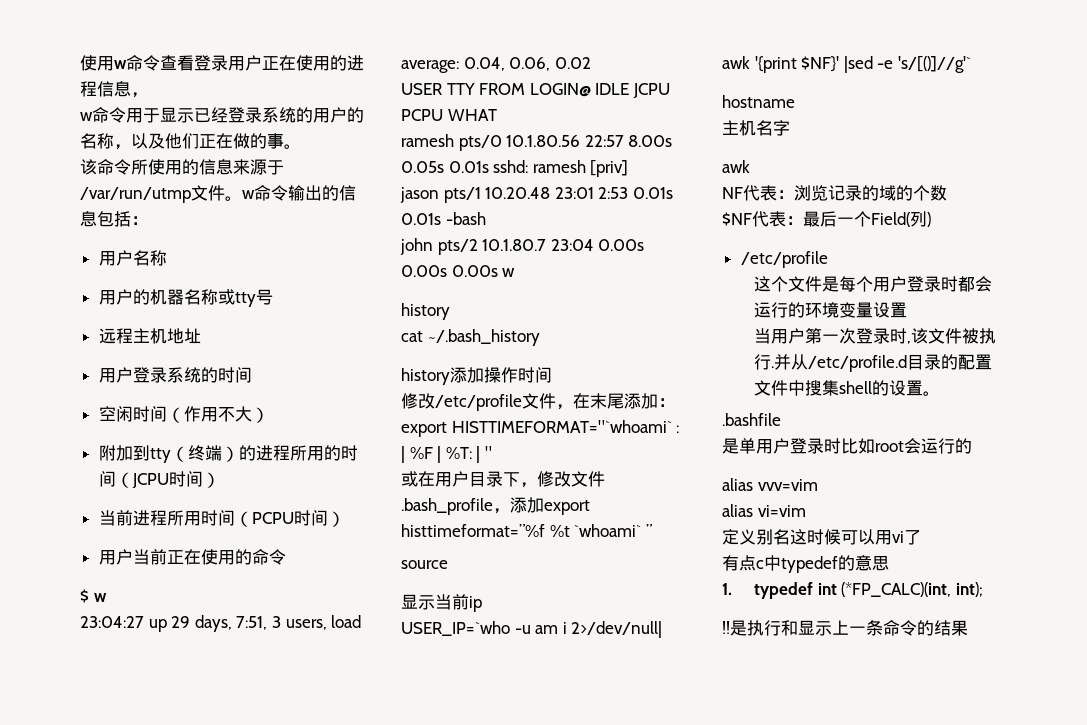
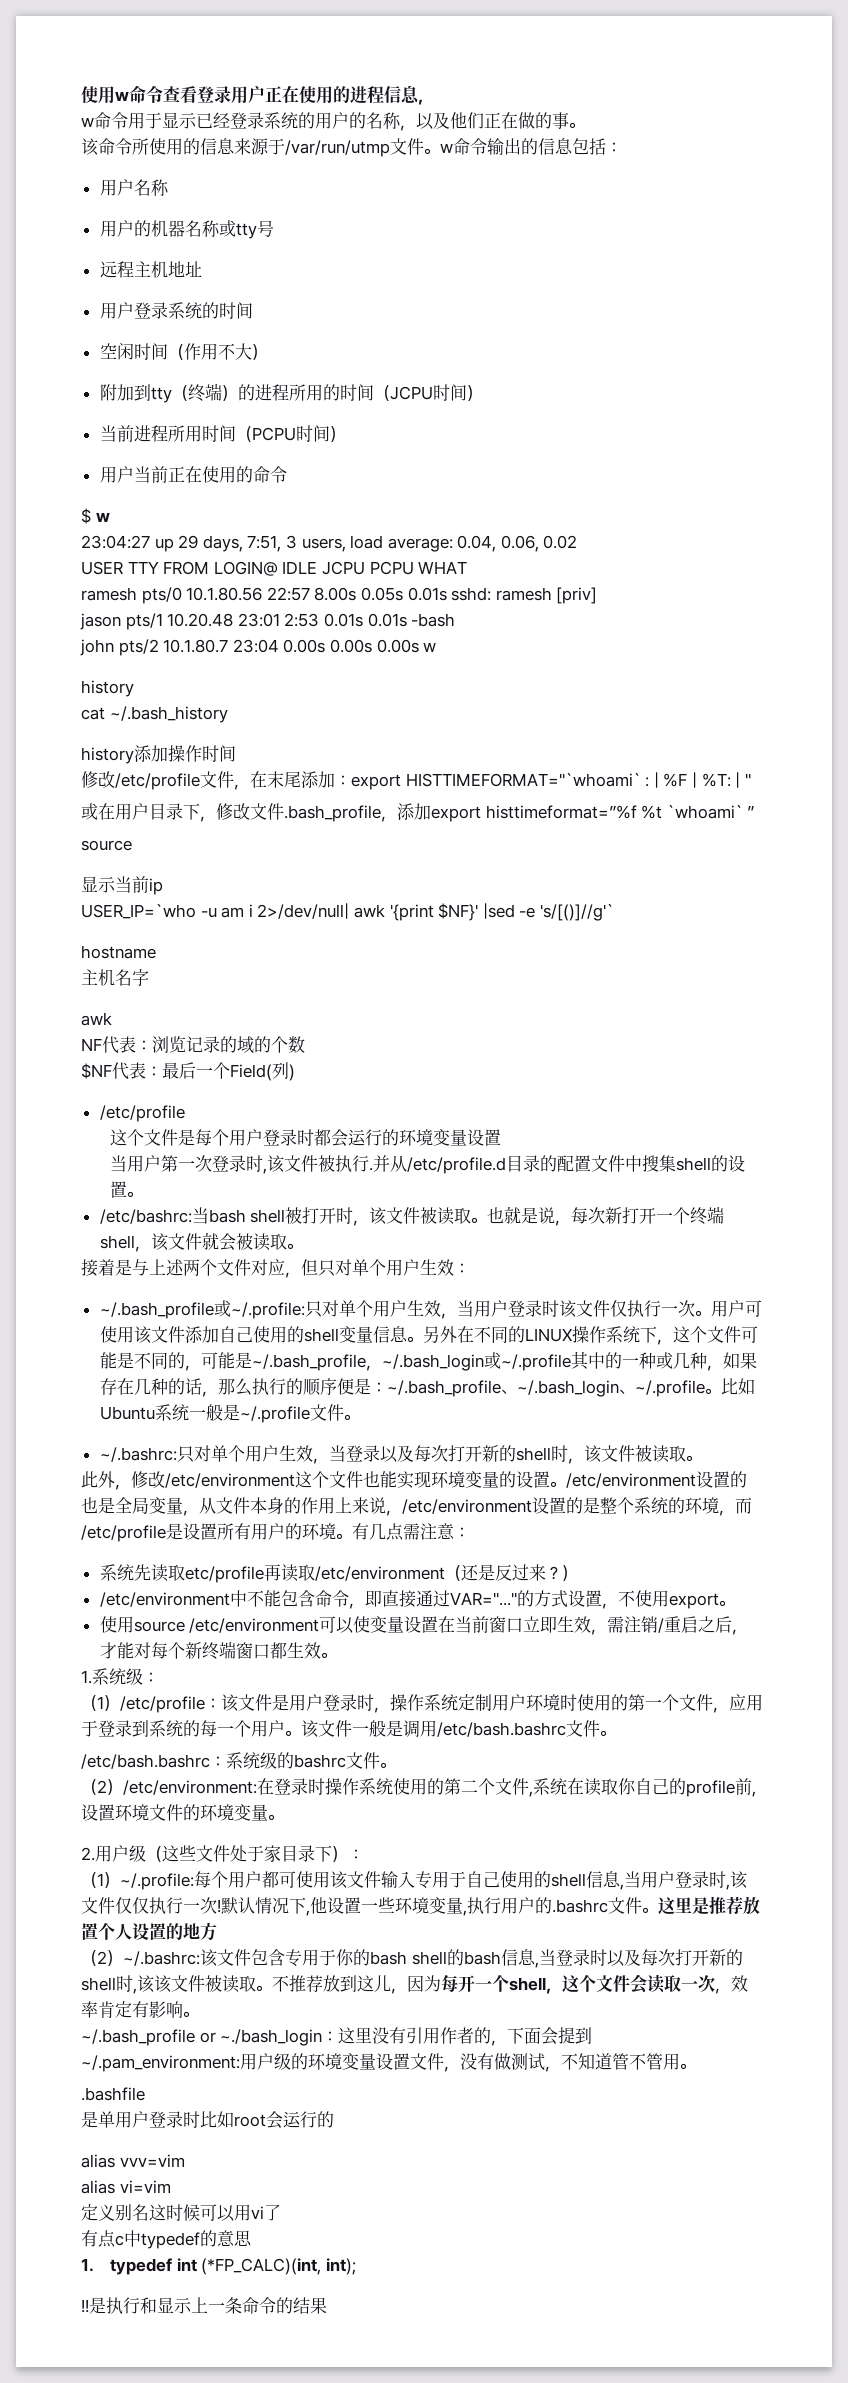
+ /etc/bashrc:当bash shell被打开时，该文件被读取。也就是说，每次新打开一个终端shell，该文件就会被读取。
+ 接着是与上述两个文件对应，但只对单个用户生效：
+ ~/.bash_profile或~/.profile:只对单个用户生效，当用户登录时该文件仅执行一次。用户可使用该文件添加自己使用的shell变量信息。另外在不同的LINUX操作系统下，这个文件可能是不同的，可能是~/.bash_profile，~/.bash_login或~/.profile其中的一种或几种，如果存在几种的话，那么执行的顺序便是：~/.bash_profile、~/.bash_login、~/.profile。比如Ubuntu系统一般是~/.profile文件。
+ ~/.bashrc:只对单个用户生效，当登录以及每次打开新的shell时，该文件被读取。
+ 此外，修改/etc/environment这个文件也能实现环境变量的设置。/etc/environment设置的也是全局变量，从文件本身的作用上来说，/etc/environment设置的是整个系统的环境，而/etc/profile是设置所有用户的环境。有几点需注意：
+ 系统先读取etc/profile再读取/etc/environment（还是反过来？）
+ /etc/environment中不能包含命令，即直接通过VAR="..."的方式设置，不使用export。
+ 使用source /etc/environment可以使变量设置在当前窗口立即生效，需注销/重启之后，才能对每个新终端窗口都生效。
+ 1.系统级：
+ （1）/etc/profile：该文件是用户登录时，操作系统定制用户环境时使用的第一个文件，应用于登录到系统的每一个用户。该文件一般是调用/etc/bash.bashrc文件。
+ /etc/bash.bashrc：系统级的bashrc文件。
+ （2）/etc/environment:在登录时操作系统使用的第二个文件,系统在读取你自己的profile前,设置环境文件的环境变量。
+ 2.用户级（这些文件处于家目录下）：
+ （1）~/.profile:每个用户都可使用该文件输入专用于自己使用的shell信息,当用户登录时,该文件仅仅执行一次!默认情况下,他设置一些环境变量,执行用户的.bashrc文件。这里是推荐放置个人设置的地方
+ （2）~/.bashrc:该文件包含专用于你的bash shell的bash信息,当登录时以及每次打开新的shell时,该该文件被读取。不推荐放到这儿，因为每开一个shell，这个文件会读取一次，效率肯定有影响。
+ ~/.bash_profile or ~./bash_login：这里没有引用作者的，下面会提到
+ ~/.pam_environment:用户级的环境变量设置文件，没有做测试，不知道管不管用。

